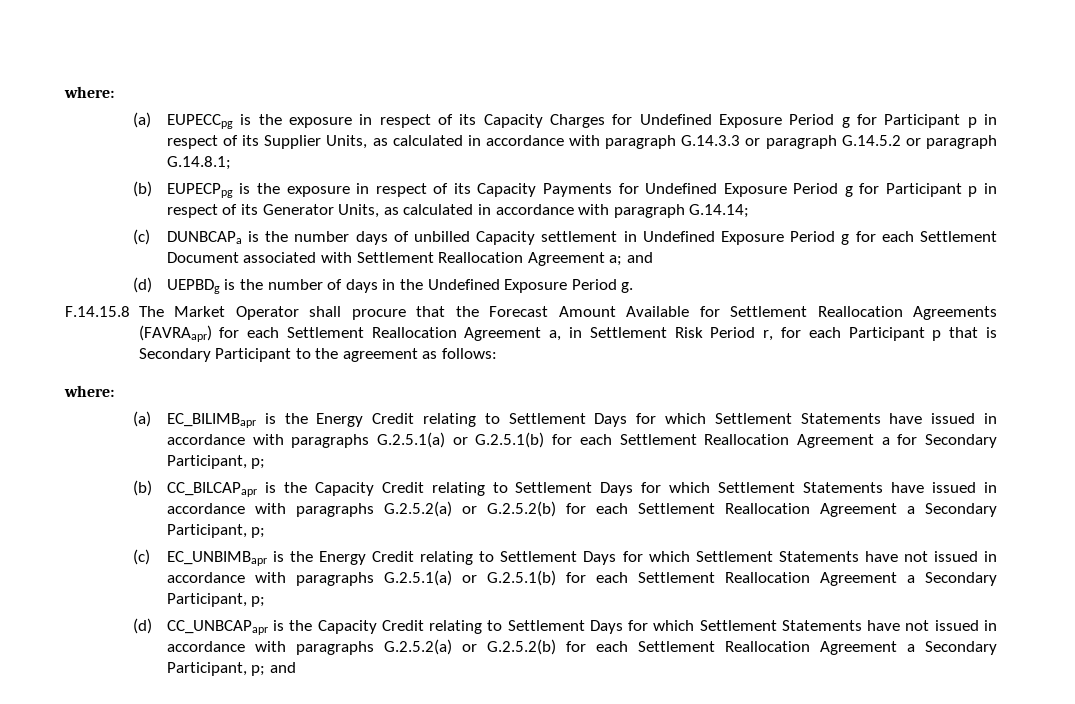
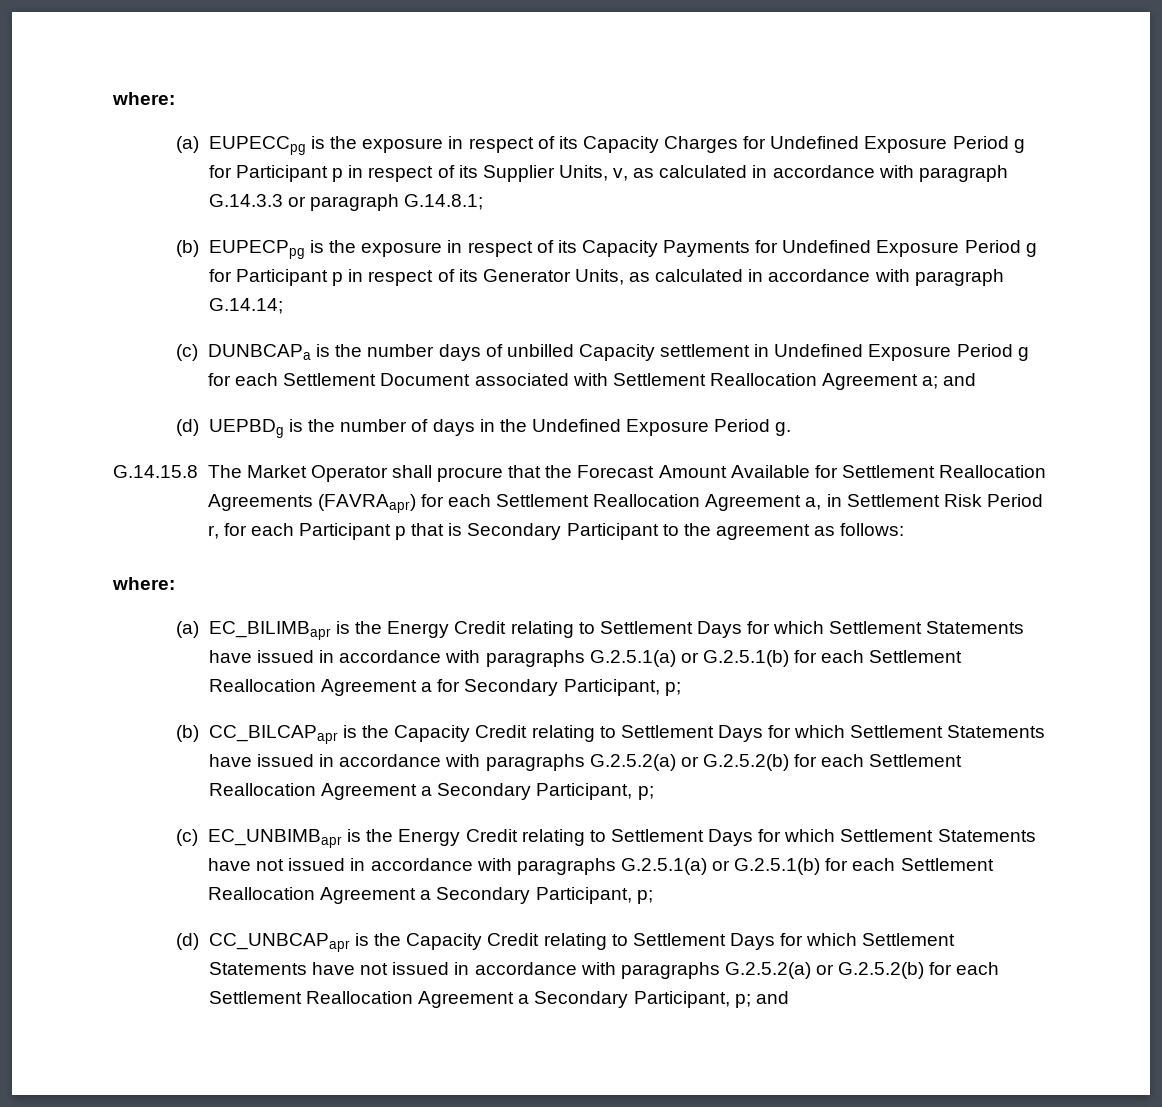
- (a) EUPECCpg is the exposure in respect of its Capacity Charges for Undefined Exposure Period g for Participant p in respect of its Supplier Units, as calculated in accordance with paragraph G.14.3.3 or paragraph G.14.5.2 or paragraph G.14.8.1;
+ (a) EUPECCpg is the exposure in respect of its Capacity Charges for Undefined Exposure Period g for Participant p in respect of its Supplier Units, v, as calculated in accordance with paragraph G.14.3.3 or paragraph G.14.8.1;
- F.14.15.8 The Market Operator shall procure that the Forecast Amount Available for Settlement Reallocation Agreements (FAVRAapr) for each Settlement Reallocation Agreement a, in Settlement Risk Period r, for each Participant p that is Secondary Participant to the agreement as follows:
+ G.14.15.8 The Market Operator shall procure that the Forecast Amount Available for Settlement Reallocation Agreements (FAVRAapr) for each Settlement Reallocation Agreement a, in Settlement Risk Period r, for each Participant p that is Secondary Participant to the agreement as follows:

